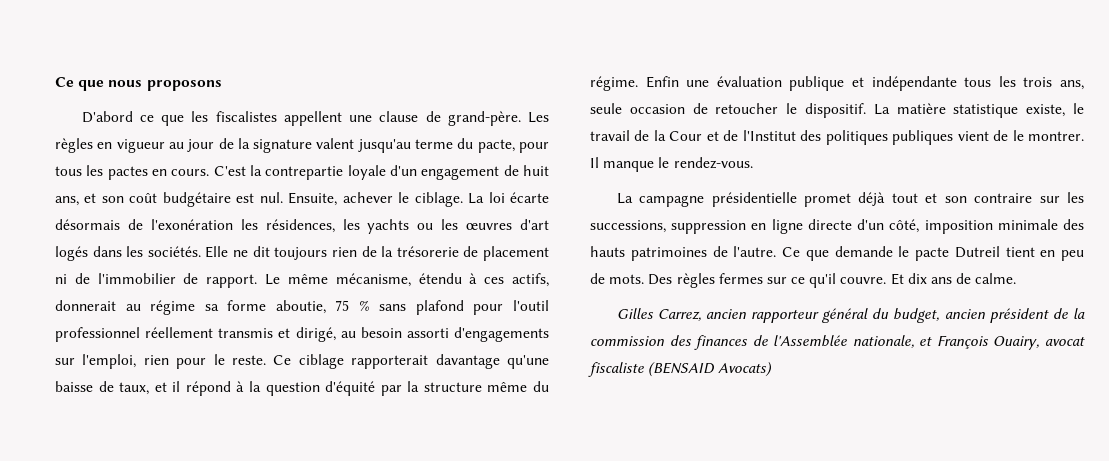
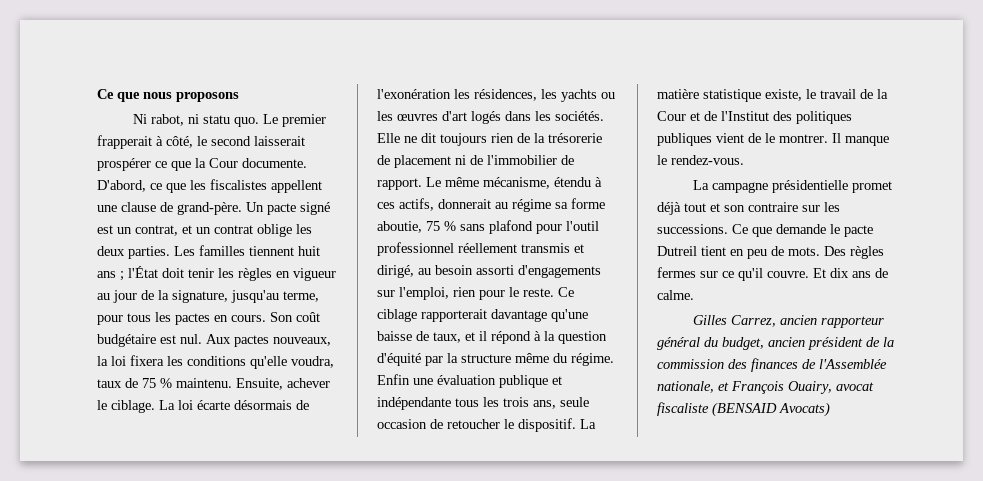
- D'abord ce que les fiscalistes appellent une clause de grand-père.
+ Ni rabot, ni statu quo. Le premier frapperait à côté, le second laisserait prospérer ce que la Cour documente. D'abord, ce que les fiscalistes appellent une clause de grand-père.
- Les règles en vigueur au jour de la signature valent jusqu'au terme du pacte, pour tous les pactes en cours.
+ Un pacte signé est un contrat, et un contrat oblige les deux parties. Les familles tiennent huit ans ; l'État doit tenir les règles en vigueur au jour de la signature, jusqu'au terme, pour tous les pactes en cours.
- C'est la contrepartie loyale d'un engagement de huit ans, et son coût budgétaire est nul.
+ Son coût budgétaire est nul. Aux pactes nouveaux, la loi fixera les conditions qu'elle voudra, taux de 75 % maintenu.
- La campagne présidentielle promet déjà tout et son contraire sur les successions, suppression en ligne directe d'un côté, imposition minimale des hauts patrimoines de l'autre.
+ La campagne présidentielle promet déjà tout et son contraire sur les successions.

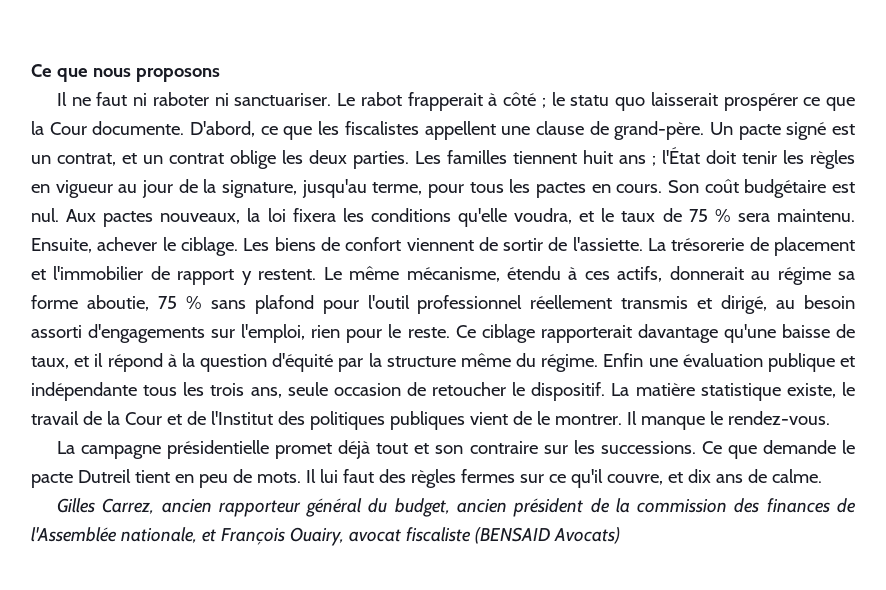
- Ni rabot, ni statu quo. Le premier frapperait à côté, le second laisserait prospérer ce que la Cour documente.
+ Il ne faut ni raboter ni sanctuariser. Le rabot frapperait à côté ; le statu quo laisserait prospérer ce que la Cour documente.
- Aux pactes nouveaux, la loi fixera les conditions qu'elle voudra, taux de 75 % maintenu.
+ Aux pactes nouveaux, la loi fixera les conditions qu'elle voudra, et le taux de 75 % sera maintenu.
- La loi écarte désormais de l'exonération les résidences, les yachts ou les œuvres d'art logés dans les sociétés. Elle ne dit toujours rien de la trésorerie de placement ni de l'immobilier de rapport.
+ Les biens de confort viennent de sortir de l'assiette. La trésorerie de placement et l'immobilier de rapport y restent.
- Des règles fermes sur ce qu'il couvre. Et dix ans de calme.
+ Il lui faut des règles fermes sur ce qu'il couvre, et dix ans de calme.

